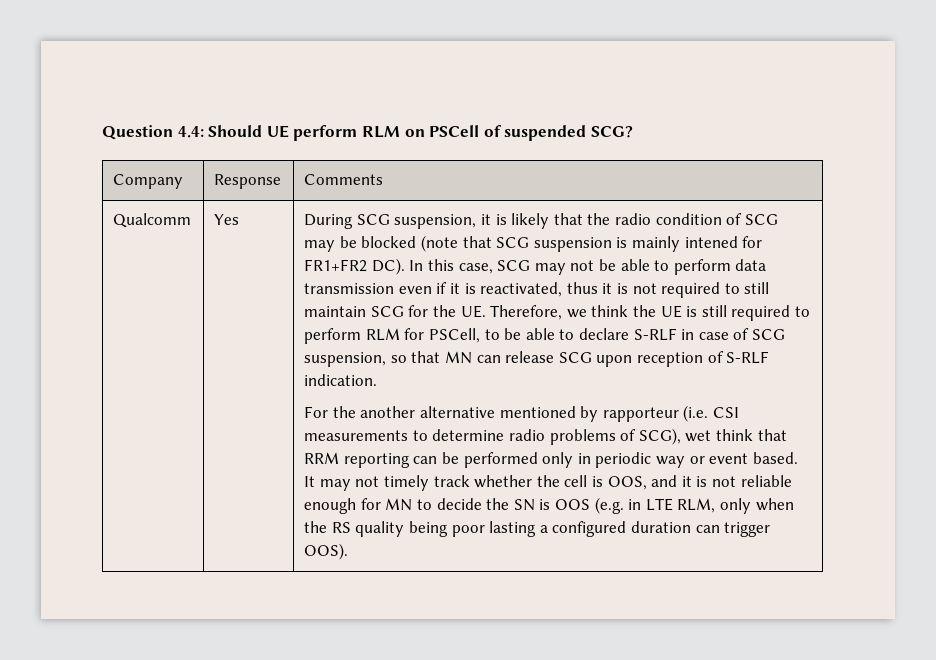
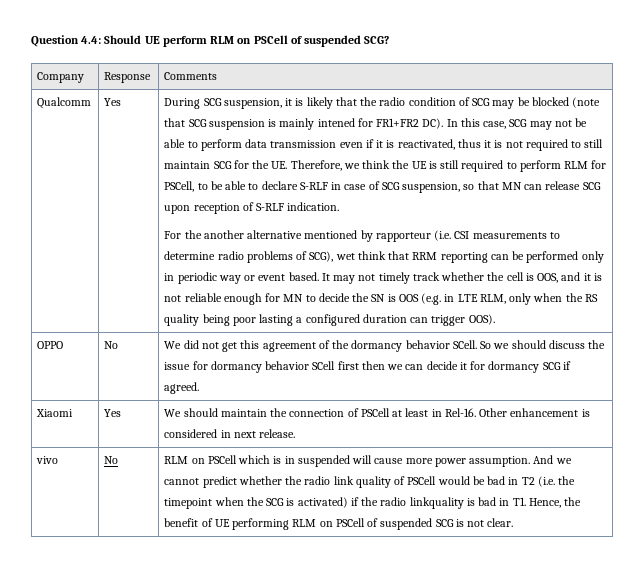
+ OPPO | No | We did not get this agreement of the dormancy behavior SCell. So we should discuss the issue for dormancy behavior SCell first then we can decide it for dormancy SCG if agreed.
+ Xiaomi | Yes | We should maintain the connection of PSCell at least in Rel-16. Other enhancement is considered in next release.
+ vivo | No | RLM on PSCell which is in suspended will cause more power assumption. And we cannot predict whether the radio link quality of PSCell would be bad in T2 (i.e. the timepoint when the SCG is activated) if the radio linkquality is bad in T1. Hence, the benefit of UE performing RLM on PSCell of suspended SCG is not clear.

